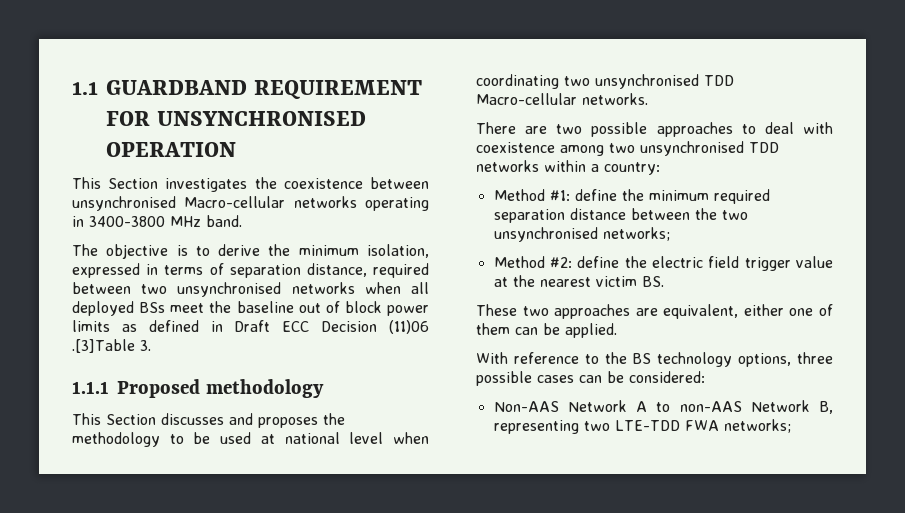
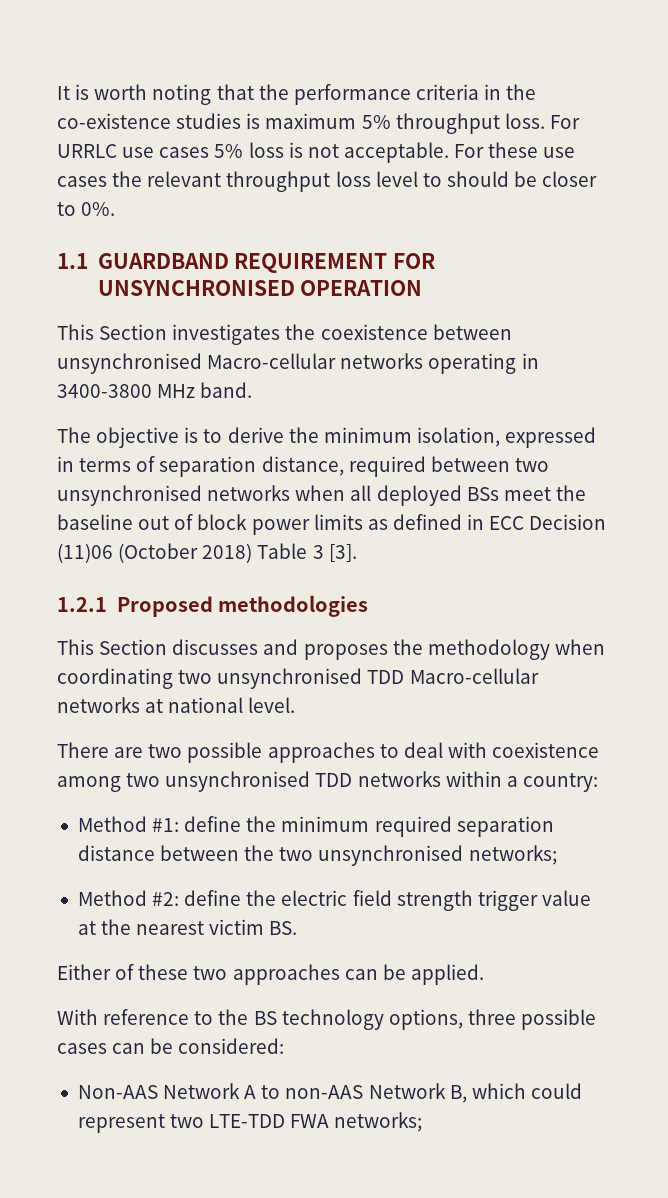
+ It is worth noting that the performance criteria in the co-existence studies is maximum 5% throughput loss. For URRLC use cases 5% loss is not acceptable. For these use cases the relevant throughput loss level to should be closer to 0%.
- The objective is to derive the minimum isolation, expressed in terms of separation distance, required between two unsynchronised networks when all deployed BSs meet the baseline out of block power limits as defined in Draft ECC Decision (11)06 .[3]Table 3.
- 1.1.1 Proposed methodology
+ The objective is to derive the minimum isolation, expressed in terms of separation distance, required between two unsynchronised networks when all deployed BSs meet the baseline out of block power limits as defined in ECC Decision (11)06 (October 2018) Table 3 [3].
+ 1.2.1 Proposed methodologies
- This Section discusses and proposes the methodology to be used at national level when coordinating two unsynchronised TDD Macro-cellular networks.
+ This Section discusses and proposes the methodology when coordinating two unsynchronised TDD Macro-cellular networks at national level.
- Method #2: define the electric field trigger value at the nearest victim BS.
+ Method #2: define the electric field strength trigger value at the nearest victim BS.
- These two approaches are equivalent, either one of them can be applied.
+ Either of these two approaches can be applied.
- Non-AAS Network A to non-AAS Network B, representing two LTE-TDD FWA networks;
+ Non-AAS Network A to non-AAS Network B, which could represent two LTE-TDD FWA networks;

